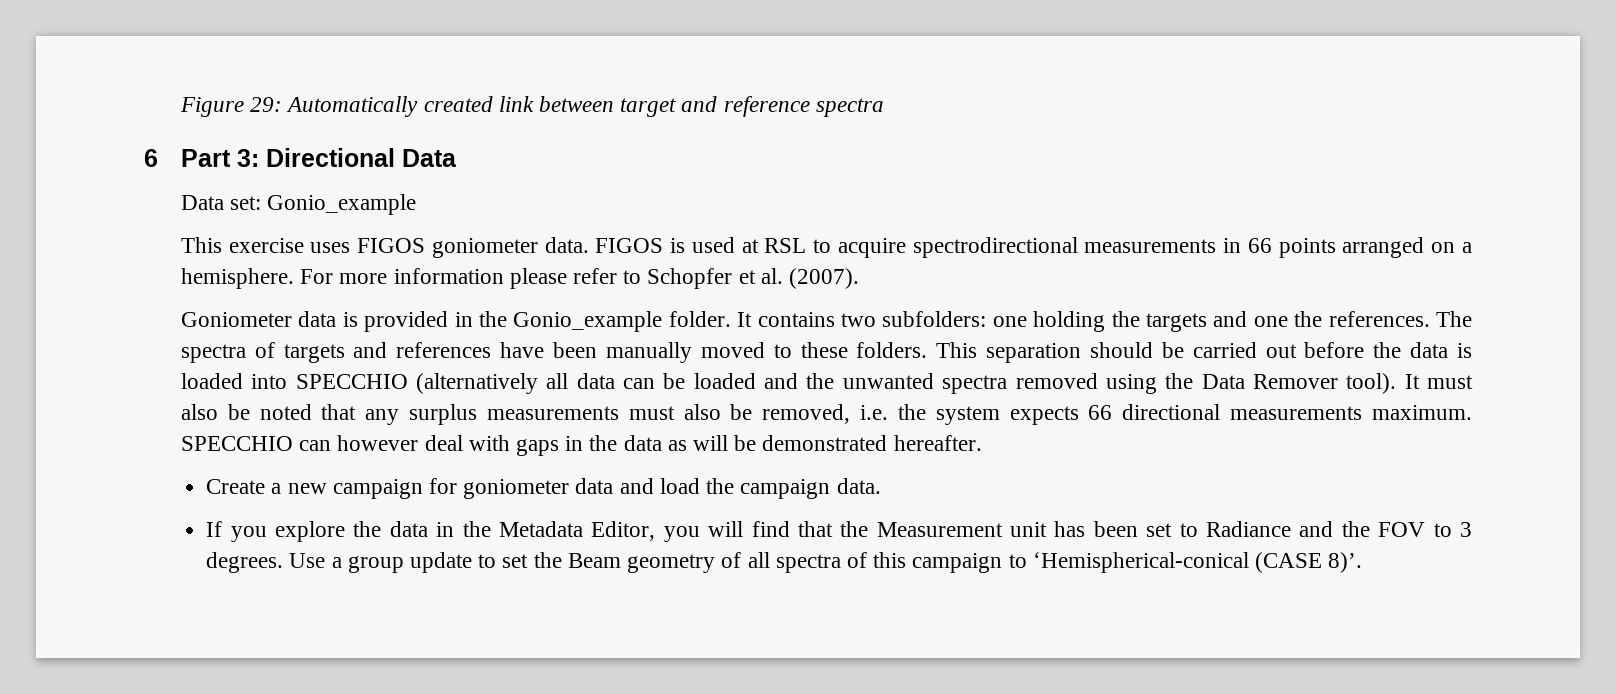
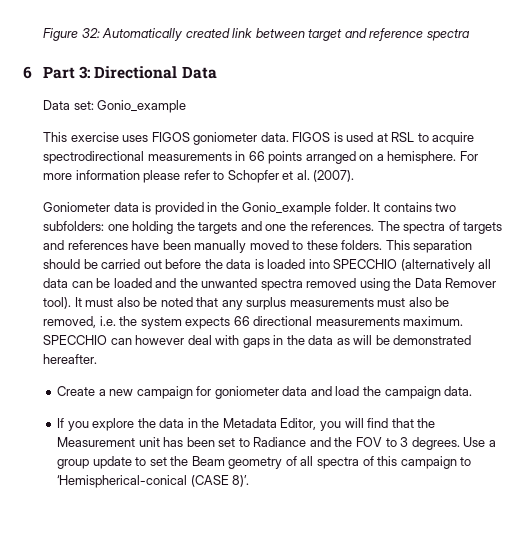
- Figure 29: Automatically created link between target and reference spectra
+ Figure 32: Automatically created link between target and reference spectra

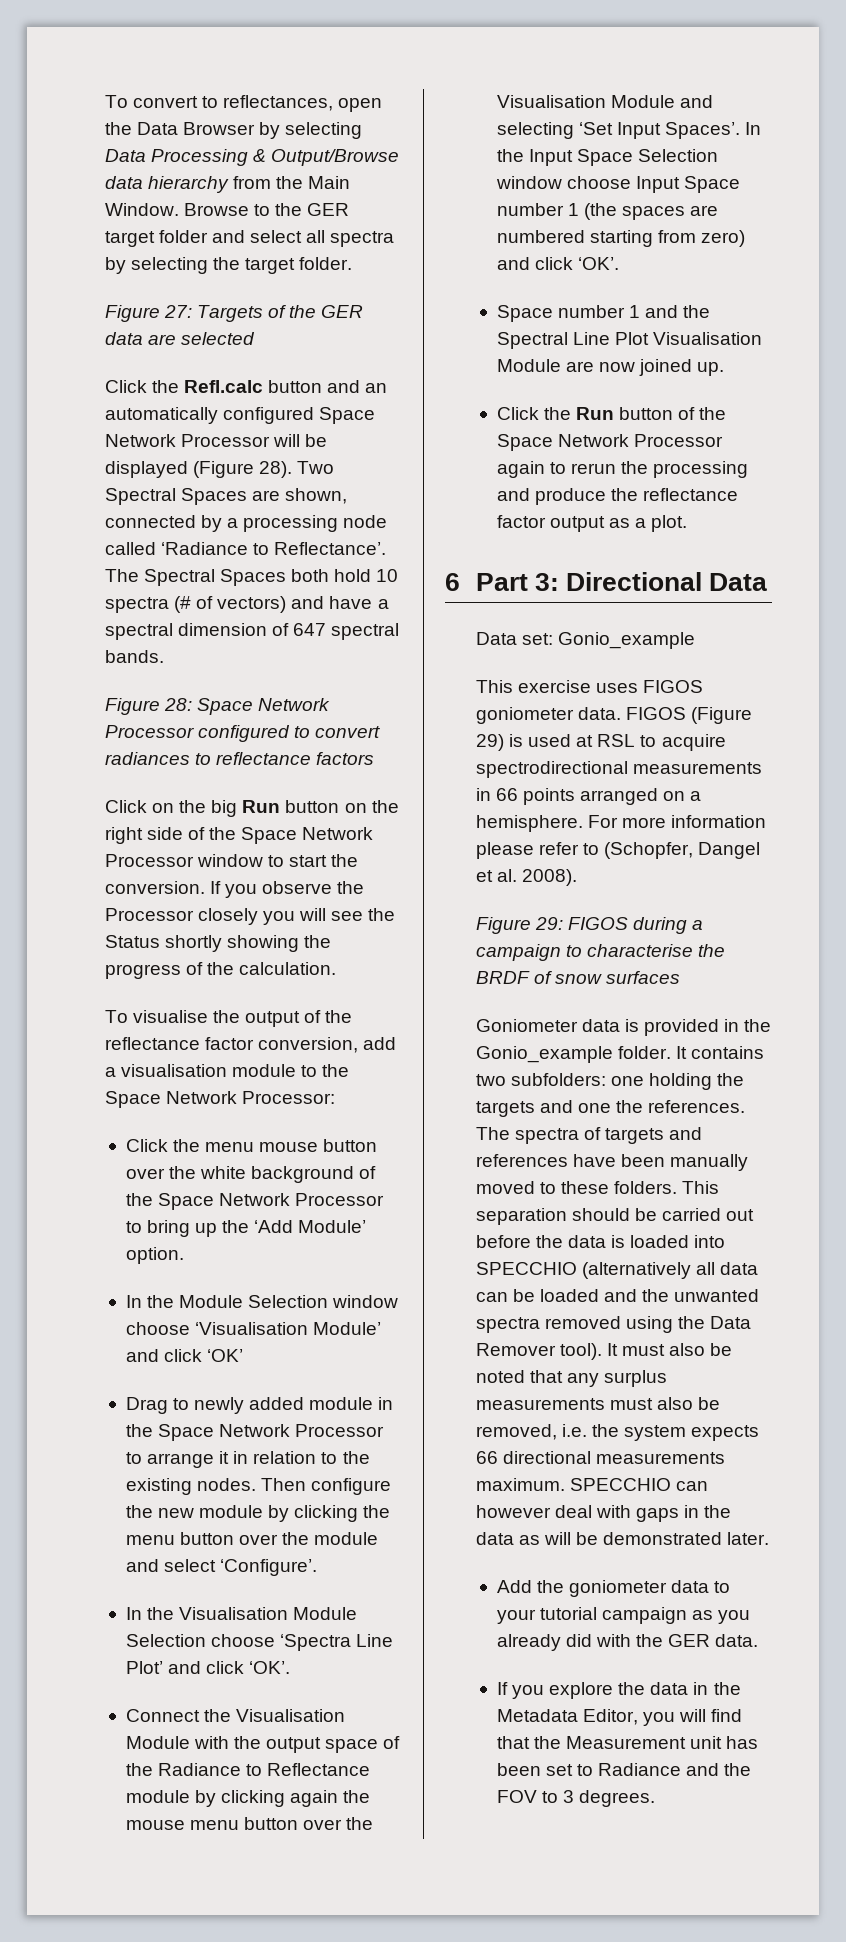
- Figure 32: Automatically created link between target and reference spectra
+ To convert to reflectances, open the Data Browser by selecting Data Processing & Output/Browse data hierarchy from the Main Window. Browse to the GER target folder and select all spectra by selecting the target folder.
+ Figure 27: Targets of the GER data are selected
+ Click the Refl.calc button and an automatically configured Space Network Processor will be displayed (Figure 28). Two Spectral Spaces are shown, connected by a processing node called ‘Radiance to Reflectance’. The Spectral Spaces both hold 10 spectra (# of vectors) and have a spectral dimension of 647 spectral bands.
+ Figure 28: Space Network Processor configured to convert radiances to reflectance factors
+ Click on the big Run button on the right side of the Space Network Processor window to start the conversion. If you observe the Processor closely you will see the Status shortly showing the progress of the calculation.
+ To visualise the output of the reflectance factor conversion, add a visualisation module to the Space Network Processor:
+ Click the menu mouse button over the white background of the Space Network Processor to bring up the ‘Add Module’ option.
+ In the Module Selection window choose ‘Visualisation Module’ and click ‘OK’
+ Drag to newly added module in the Space Network Processor to arrange it in relation to the existing nodes. Then configure the new module by clicking the menu button over the module and select ‘Configure’.
+ In the Visualisation Module Selection choose ‘Spectra Line Plot’ and click ‘OK’.
+ Connect the Visualisation Module with the output space of the Radiance to Reflectance module by clicking again the mouse menu button over the Visualisation Module and selecting ‘Set Input Spaces’. In the Input Space Selection window choose Input Space number 1 (the spaces are numbered starting from zero) and click ‘OK’.
+ Space number 1 and the Spectral Line Plot Visualisation Module are now joined up.
+ Click the Run button of the Space Network Processor again to rerun the processing and produce the reflectance factor output as a plot.
- FIGOS is used at RSL to acquire spectrodirectional measurements in 66 points arranged on a hemisphere.
+ FIGOS (Figure 29) is used at RSL to acquire spectrodirectional measurements in 66 points arranged on a hemisphere.
- For more information please refer to Schopfer et al. (2007).
+ For more information please refer to (Schopfer, Dangel et al. 2008).
+ Figure 29: FIGOS during a campaign to characterise the BRDF of snow surfaces
- SPECCHIO can however deal with gaps in the data as will be demonstrated hereafter.
- Create a new campaign for goniometer data and load the campaign data.
+ SPECCHIO can however deal with gaps in the data as will be demonstrated later.
+ Add the goniometer data to your tutorial campaign as you already did with the GER data.
- Use a group update to set the Beam geometry of all spectra of this campaign to ‘Hemispherical-conical (CASE 8)’.

